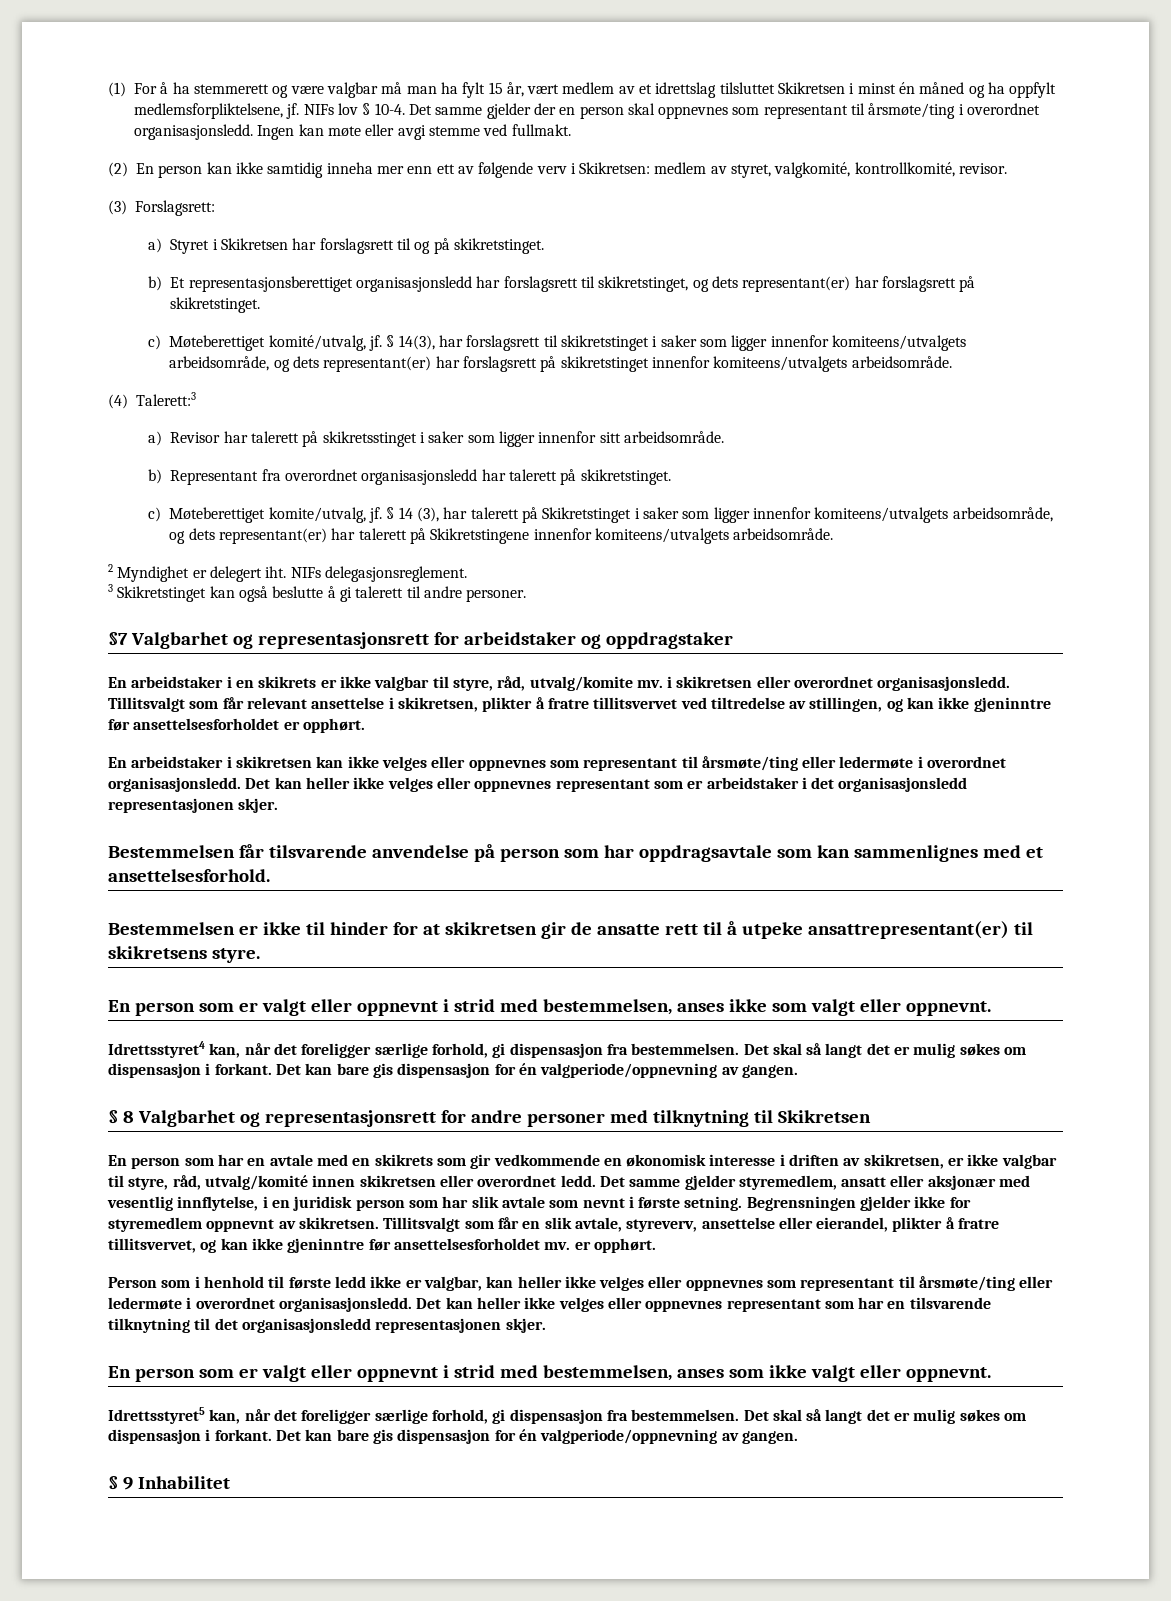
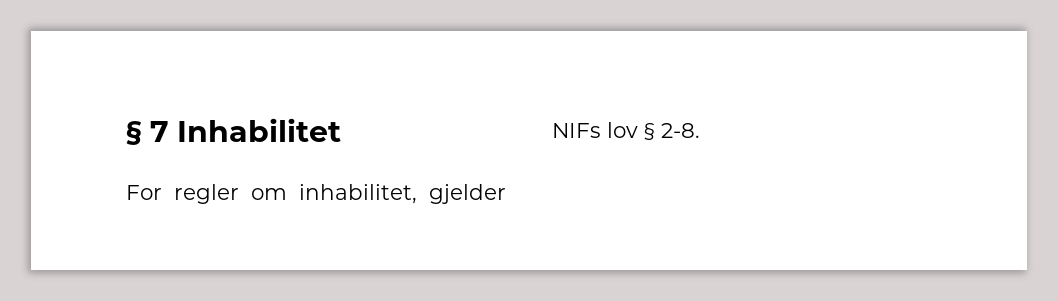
- (1) For å ha stemmerett og være valgbar må man ha fylt 15 år, vært medlem av et idrettslag tilsluttet Skikretsen i minst én måned og ha oppfylt medlemsforpliktelsene, jf. NIFs lov § 10-4. Det samme gjelder der en person skal oppnevnes som representant til årsmøte/ting i overordnet organisasjonsledd. Ingen kan møte eller avgi stemme ved fullmakt.
- (2) En person kan ikke samtidig inneha mer enn ett av følgende verv i Skikretsen: medlem av styret, valgkomité, kontrollkomité, revisor.
- (3) Forslagsrett:
- a) Styret i Skikretsen har forslagsrett til og på skikretstinget.
- b) Et representasjonsberettiget organisasjonsledd har forslagsrett til skikretstinget, og dets representant(er) har forslagsrett på skikretstinget.
- c) Møteberettiget komité/utvalg, jf. § 14(3), har forslagsrett til skikretstinget i saker som ligger innenfor komiteens/utvalgets arbeidsområde, og dets representant(er) har forslagsrett på skikretstinget innenfor komiteens/utvalgets arbeidsområde.
- (4) Talerett:3
- a) Revisor har talerett på skikretsstinget i saker som ligger innenfor sitt arbeidsområde.
- b) Representant fra overordnet organisasjonsledd har talerett på skikretstinget.
- c) Møteberettiget komite/utvalg, jf. § 14 (3), har talerett på Skikretstinget i saker som ligger innenfor komiteens/utvalgets arbeidsområde, og dets representant(er) har talerett på Skikretstingene innenfor komiteens/utvalgets arbeidsområde.
- 2 Myndighet er delegert iht. NIFs delegasjonsreglement.
- 3 Skikretstinget kan også beslutte å gi talerett til andre personer.
- §7 Valgbarhet og representasjonsrett for arbeidstaker og oppdragstaker
- En arbeidstaker i en skikrets er ikke valgbar til styre, råd, utvalg/komite mv. i skikretsen eller overordnet organisasjonsledd. Tillitsvalgt som får relevant ansettelse i skikretsen, plikter å fratre tillitsvervet ved tiltredelse av stillingen, og kan ikke gjeninntre før ansettelsesforholdet er opphørt.
- En arbeidstaker i skikretsen kan ikke velges eller oppnevnes som representant til årsmøte/ting eller ledermøte i overordnet organisasjonsledd. Det kan heller ikke velges eller oppnevnes representant som er arbeidstaker i det organisasjonsledd representasjonen skjer.
- Bestemmelsen får tilsvarende anvendelse på person som har oppdragsavtale som kan sammenlignes med et ansettelsesforhold.
- Bestemmelsen er ikke til hinder for at skikretsen gir de ansatte rett til å utpeke ansattrepresentant(er) til skikretsens styre.
- En person som er valgt eller oppnevnt i strid med bestemmelsen, anses ikke som valgt eller oppnevnt.
- Idrettsstyret4 kan, når det foreligger særlige forhold, gi dispensasjon fra bestemmelsen. Det skal så langt det er mulig søkes om dispensasjon i forkant. Det kan bare gis dispensasjon for én valgperiode/oppnevning av gangen.
- § 8 Valgbarhet og representasjonsrett for andre personer med tilknytning til Skikretsen
- En person som har en avtale med en skikrets som gir vedkommende en økonomisk interesse i driften av skikretsen, er ikke valgbar til styre, råd, utvalg/komité innen skikretsen eller overordnet ledd. Det samme gjelder styremedlem, ansatt eller aksjonær med vesentlig innflytelse, i en juridisk person som har slik avtale som nevnt i første setning. Begrensningen gjelder ikke for styremedlem oppnevnt av skikretsen. Tillitsvalgt som får en slik avtale, styreverv, ansettelse eller eierandel, plikter å fratre tillitsvervet, og kan ikke gjeninntre før ansettelsesforholdet mv. er opphørt.
- Person som i henhold til første ledd ikke er valgbar, kan heller ikke velges eller oppnevnes som representant til årsmøte/ting eller ledermøte i overordnet organisasjonsledd. Det kan heller ikke velges eller oppnevnes representant som har en tilsvarende tilknytning til det organisasjonsledd representasjonen skjer.
- En person som er valgt eller oppnevnt i strid med bestemmelsen, anses som ikke valgt eller oppnevnt.
- Idrettsstyret5 kan, når det foreligger særlige forhold, gi dispensasjon fra bestemmelsen. Det skal så langt det er mulig søkes om dispensasjon i forkant. Det kan bare gis dispensasjon for én valgperiode/oppnevning av gangen.
- § 9 Inhabilitet
+ § 7 Inhabilitet
+ For regler om inhabilitet, gjelder NIFs lov § 2-8.

